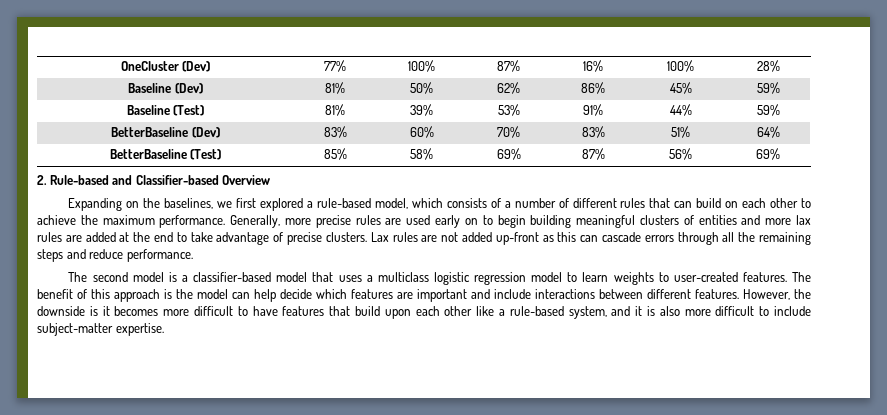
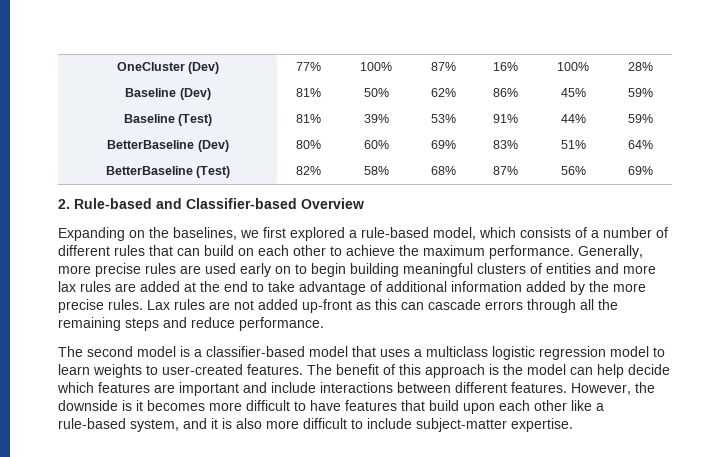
- BetterBaseline (Dev) | 83% | 60% | 70% | 83% | 51% | 64%
+ BetterBaseline (Dev) | 80% | 60% | 69% | 83% | 51% | 64%
- BetterBaseline (Test) | 85% | 58% | 69% | 87% | 56% | 69%
+ BetterBaseline (Test) | 82% | 58% | 68% | 87% | 56% | 69%
- Generally, more precise rules are used early on to begin building meaningful clusters of entities and more lax rules are added at the end to take advantage of precise clusters.
+ Generally, more precise rules are used early on to begin building meaningful clusters of entities and more lax rules are added at the end to take advantage of additional information added by the more precise rules.

